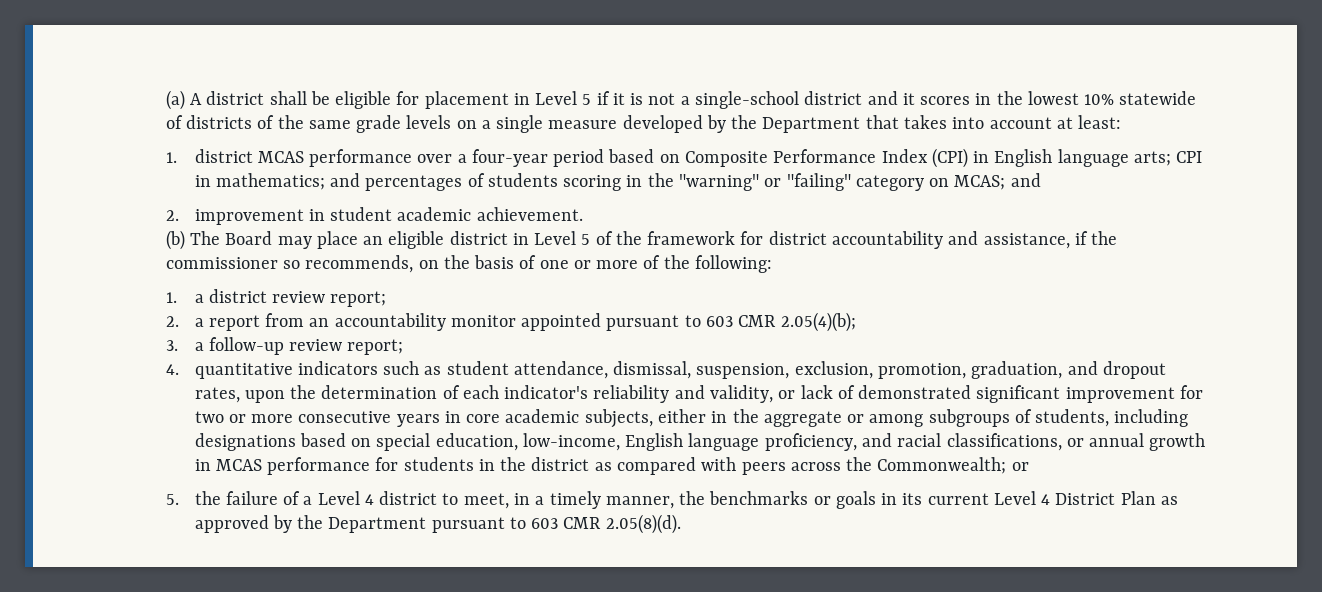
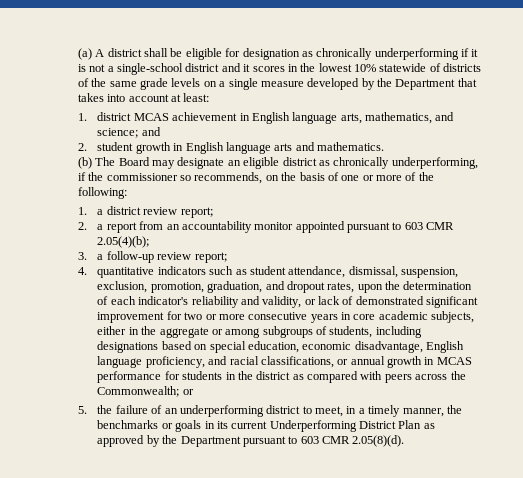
- (a) A district shall be eligible for placement in Level 5 if it is not a single-school district and it scores in the lowest 10% statewide of districts of the same grade levels on a single measure developed by the Department that takes into account at least:
+ (a) A district shall be eligible for designation as chronically underperforming if it is not a single-school district and it scores in the lowest 10% statewide of districts of the same grade levels on a single measure developed by the Department that takes into account at least:
- 1. district MCAS performance over a four-year period based on Composite Performance Index (CPI) in English language arts; CPI in mathematics; and percentages of students scoring in the "warning" or "failing" category on MCAS; and
- 2. improvement in student academic achievement.
+ 1. district MCAS achievement in English language arts, mathematics, and science; and
+ 2. student growth in English language arts and mathematics.
- (b) The Board may place an eligible district in Level 5 of the framework for district accountability and assistance, if the commissioner so recommends, on the basis of one or more of the following:
+ (b) The Board may designate an eligible district as chronically underperforming, if the commissioner so recommends, on the basis of one or more of the following:
- 4. quantitative indicators such as student attendance, dismissal, suspension, exclusion, promotion, graduation, and dropout rates, upon the determination of each indicator's reliability and validity, or lack of demonstrated significant improvement for two or more consecutive years in core academic subjects, either in the aggregate or among subgroups of students, including designations based on special education, low-income, English language proficiency, and racial classifications, or annual growth in MCAS performance for students in the district as compared with peers across the Commonwealth;
+ 4. quantitative indicators such as student attendance, dismissal, suspension, exclusion, promotion, graduation, and dropout rates, upon the determination of each indicator's reliability and validity, or lack of demonstrated significant improvement for two or more consecutive years in core academic subjects, either in the aggregate or among subgroups of students, including designations based on special education, economic disadvantage, English language proficiency, and racial classifications, or annual growth in MCAS performance for students in the district as compared with peers across the Commonwealth;
- 5. the failure of a Level 4 district to meet, in a timely manner, the benchmarks or goals in its current Level 4 District Plan as approved by the Department pursuant to 603 CMR 2.05(8)(d).
+ 5. the failure of an underperforming district to meet, in a timely manner, the benchmarks or goals in its current Underperforming District Plan as approved by the Department pursuant to 603 CMR 2.05(8)(d).

